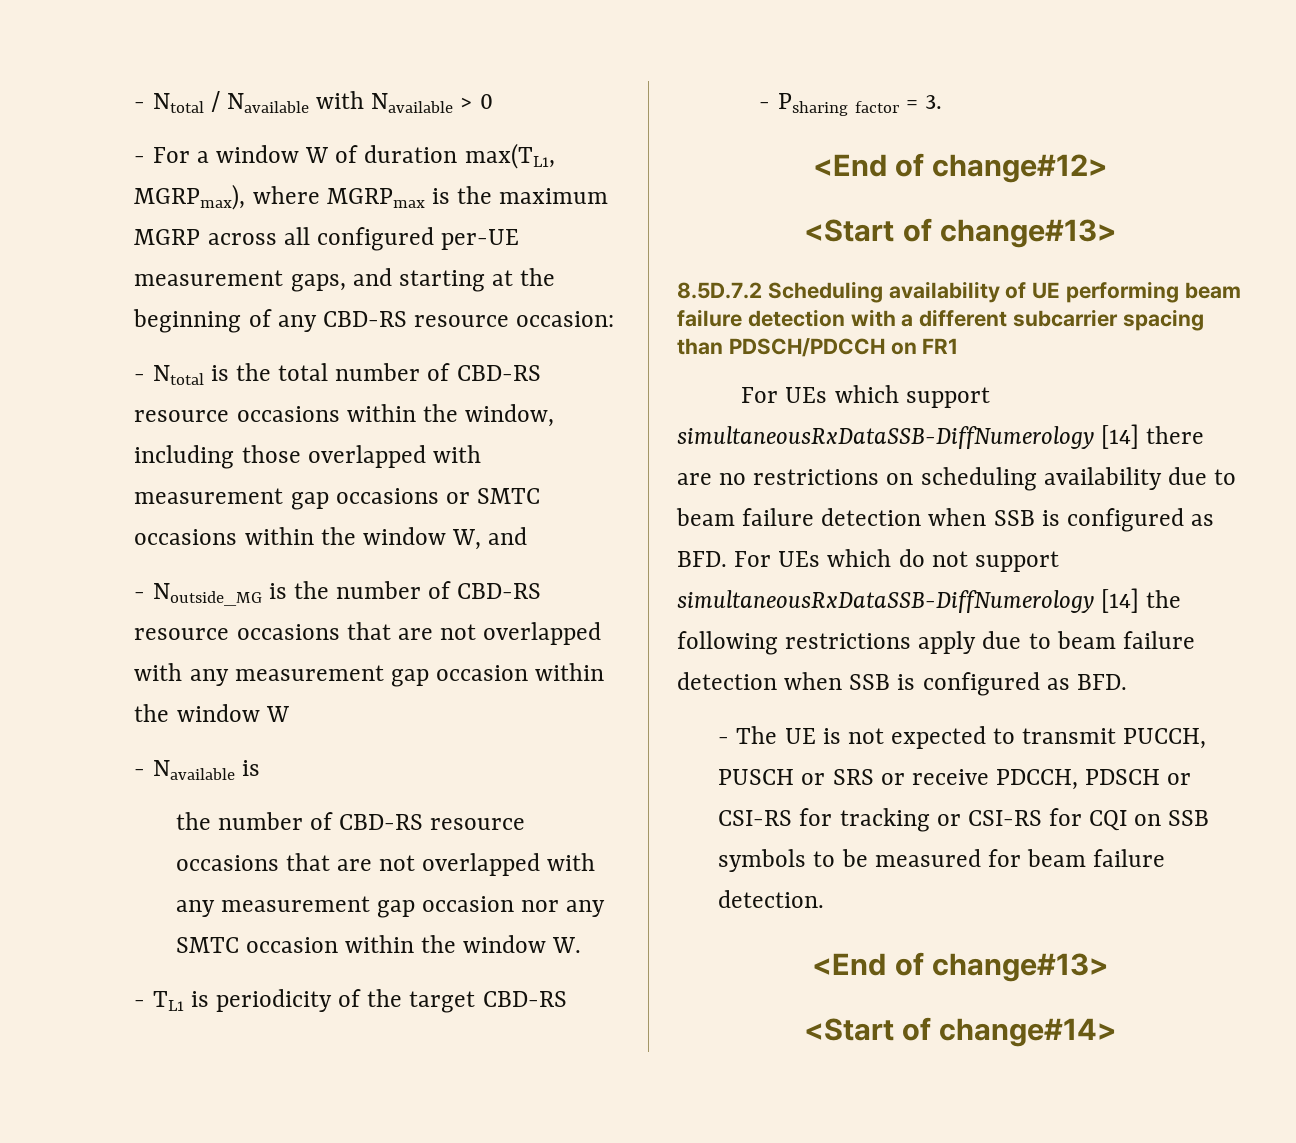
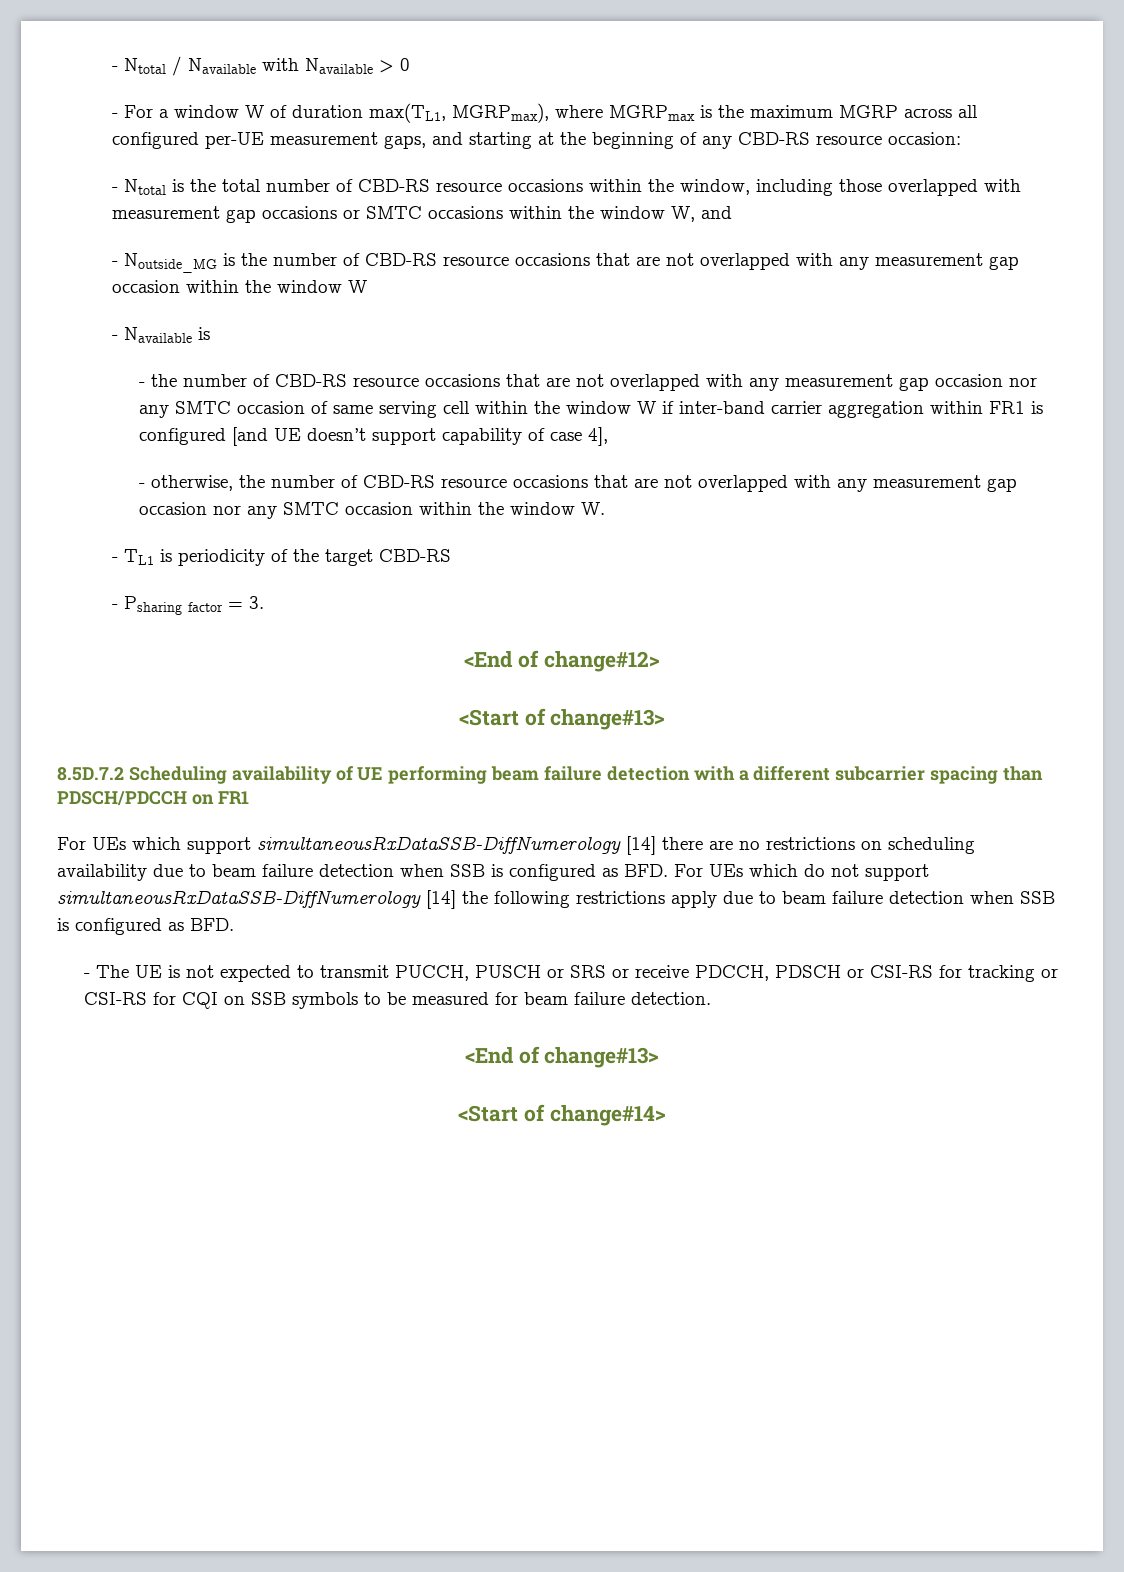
- the number of CBD-RS resource occasions that are not overlapped with any measurement gap occasion nor any SMTC occasion within the window W.
+ - the number of CBD-RS resource occasions that are not overlapped with any measurement gap occasion nor any SMTC occasion of same serving cell within the window W if inter-band carrier aggregation within FR1 is configured [and UE doesn’t support capability of case 4],
+ - otherwise, the number of CBD-RS resource occasions that are not overlapped with any measurement gap occasion nor any SMTC occasion within the window W.

